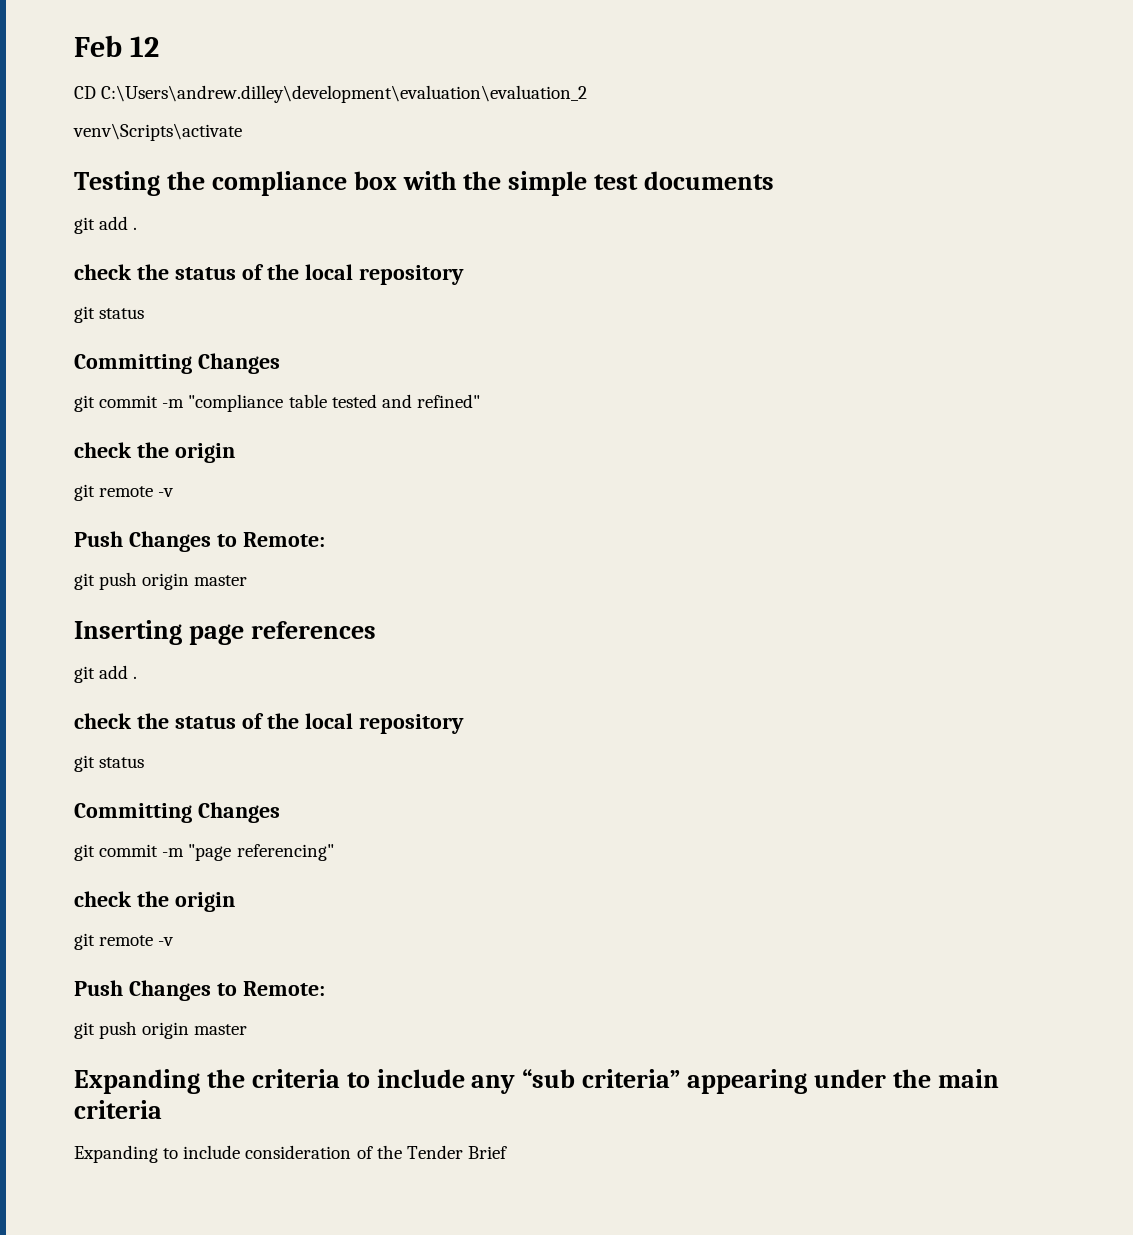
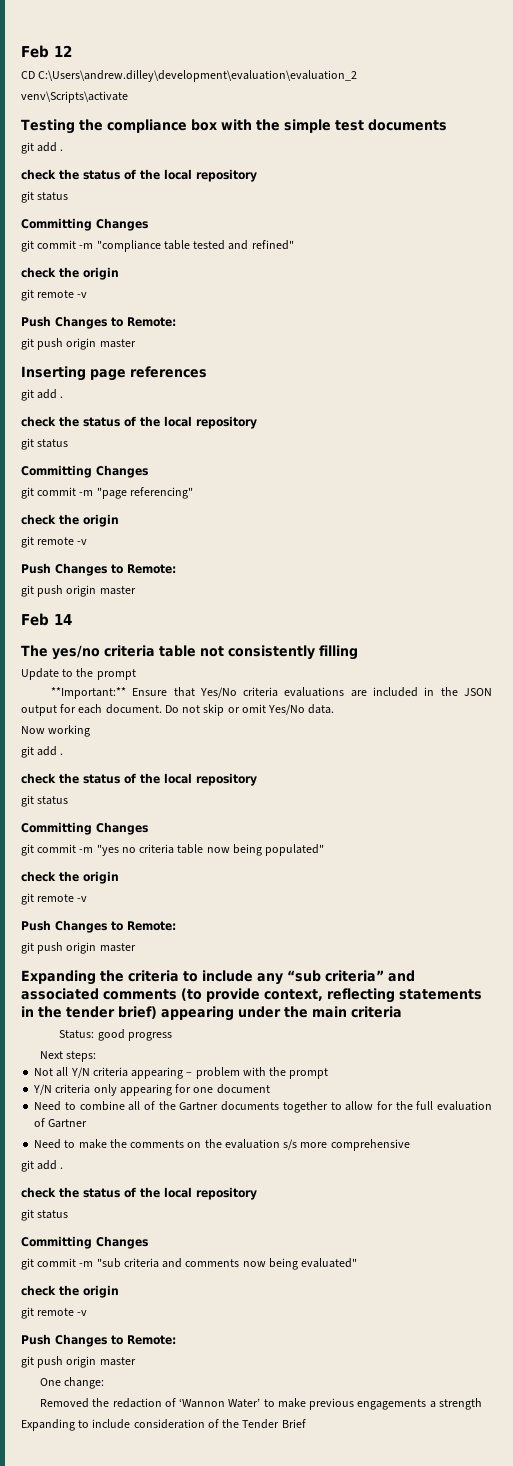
+ Feb 14
+ The yes/no criteria table not consistently filling
+ Update to the prompt
+ **Important:** Ensure that Yes/No criteria evaluations are included in the JSON output for each document. Do not skip or omit Yes/No data.
+ Now working
+ git add .
+ check the status of the local repository
+ git status
+ Committing Changes
+ git commit -m "yes no criteria table now being populated"
+ check the origin
+ git remote -v
+ Push Changes to Remote:
+ git push origin master
- Expanding the criteria to include any “sub criteria” appearing under the main criteria
+ Expanding the criteria to include any “sub criteria” and associated comments (to provide context, reflecting statements in the tender brief) appearing under the main criteria
+ Status: good progress
+ Next steps:
+ Not all Y/N criteria appearing – problem with the prompt
+ Y/N criteria only appearing for one document
+ Need to combine all of the Gartner documents together to allow for the full evaluation of Gartner
+ Need to make the comments on the evaluation s/s more comprehensive
+ git add .
+ check the status of the local repository
+ git status
+ Committing Changes
+ git commit -m "sub criteria and comments now being evaluated"
+ check the origin
+ git remote -v
+ Push Changes to Remote:
+ git push origin master
+ One change:
+ Removed the redaction of ‘Wannon Water’ to make previous engagements a strength

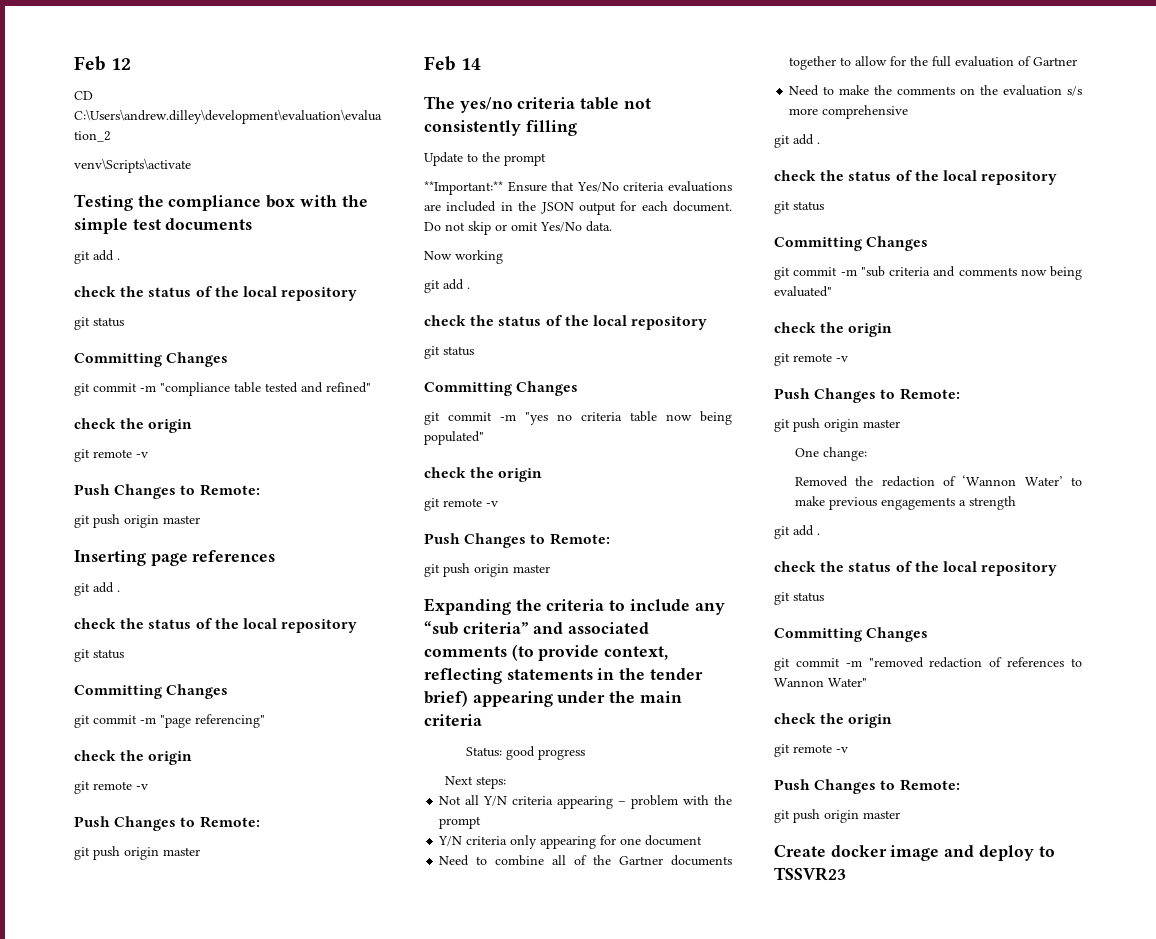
  Removed the redaction of ‘Wannon Water’ to make previous engagements a strength
- Expanding to include consideration of the Tender Brief
+ git add .
+ check the status of the local repository
+ git status
+ Committing Changes
+ git commit -m "removed redaction of references to Wannon Water"
+ check the origin
+ git remote -v
+ Push Changes to Remote:
+ git push origin master
+ Create docker image and deploy to TSSVR23

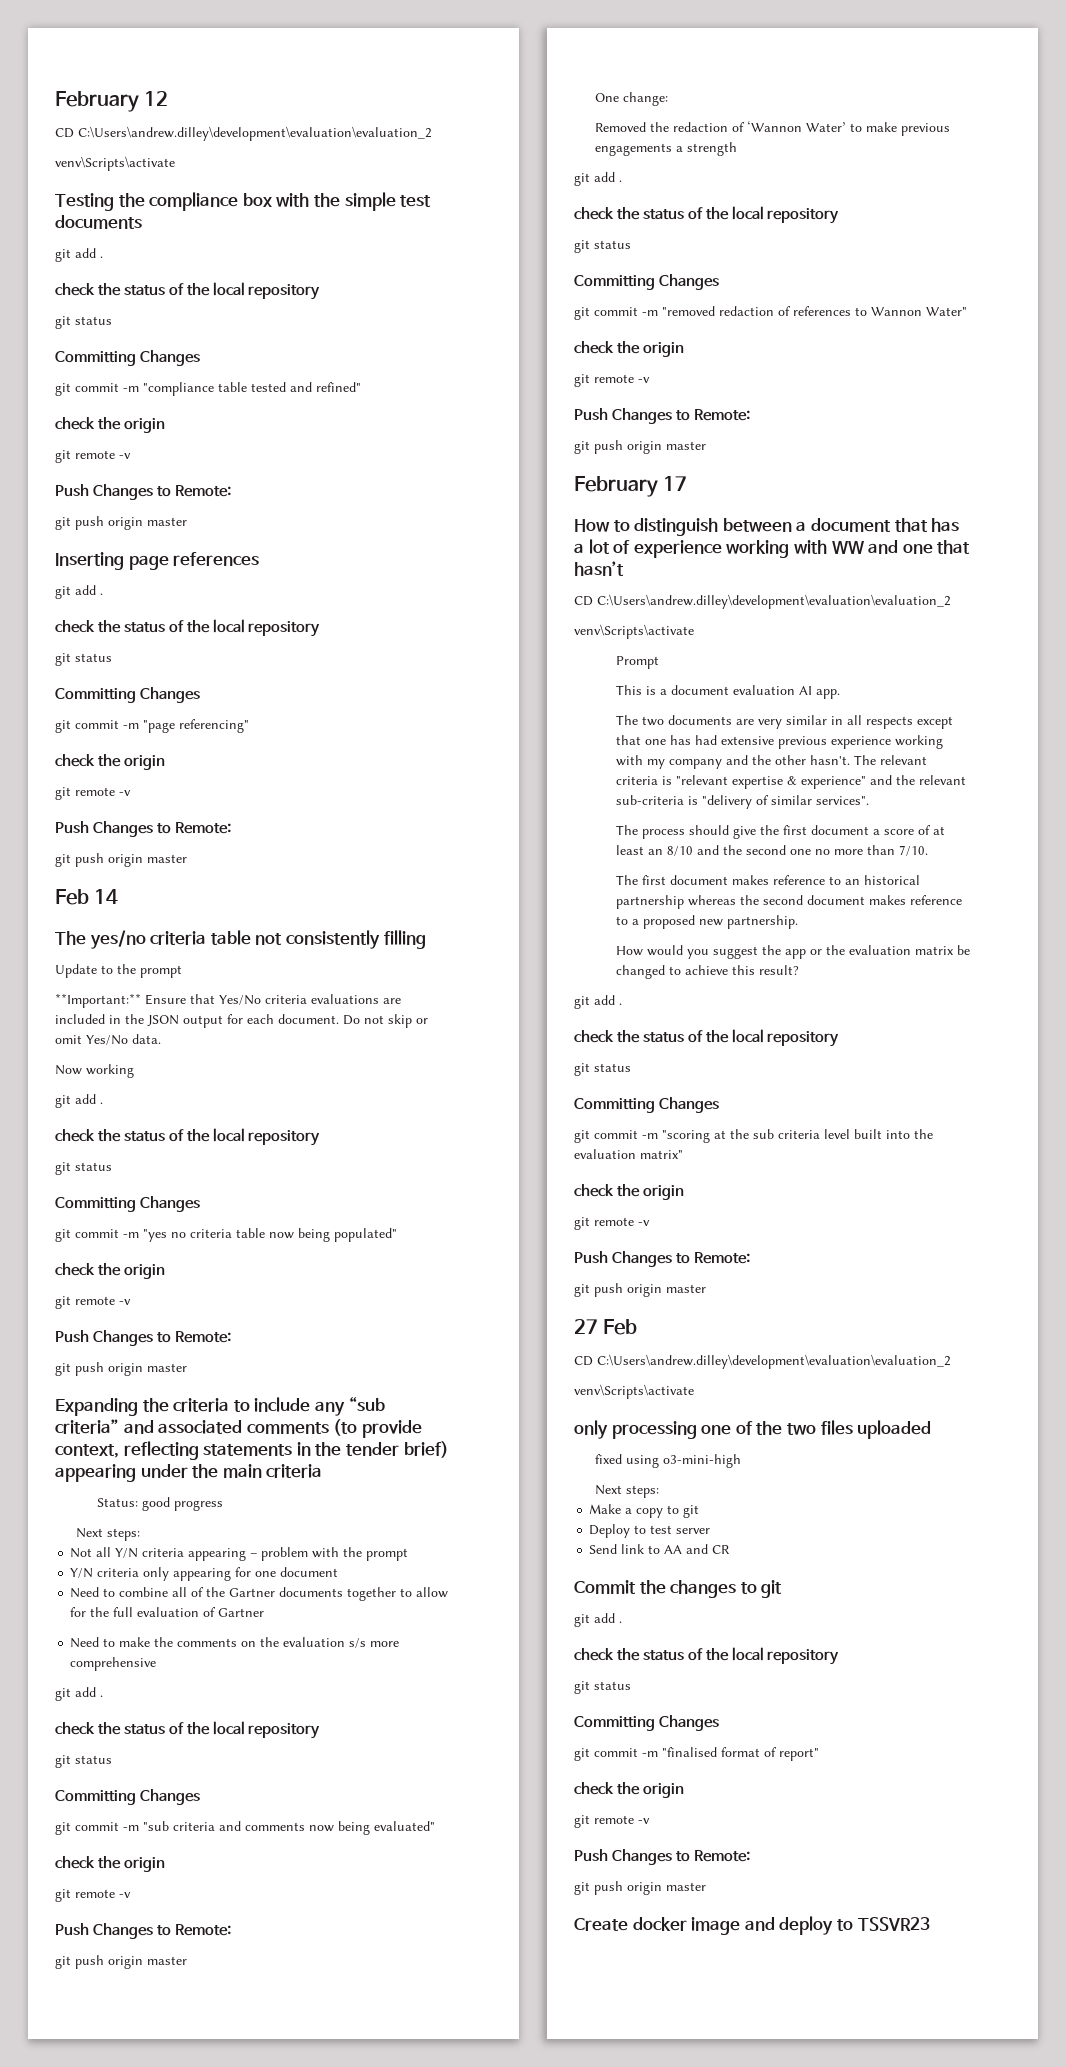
- Feb 12
+ February 12
+ February 17
+ How to distinguish between a document that has a lot of experience working with WW and one that hasn’t
+ CD C:\Users\andrew.dilley\development\evaluation\evaluation_2
+ venv\Scripts\activate
+ Prompt
+ This is a document evaluation AI app.
+ The two documents are very similar in all respects except that one has had extensive previous experience working with my company and the other hasn't. The relevant criteria is "relevant expertise & experience" and the relevant sub-criteria is "delivery of similar services".
+ The process should give the first document a score of at least an 8/10 and the second one no more than 7/10.
+ The first document makes reference to an historical partnership whereas the second document makes reference to a proposed new partnership.
+ How would you suggest the app or the evaluation matrix be changed to achieve this result?
+ git add .
+ check the status of the local repository
+ git status
+ Committing Changes
+ git commit -m "scoring at the sub criteria level built into the evaluation matrix"
+ check the origin
+ git remote -v
+ Push Changes to Remote:
+ git push origin master
+ 27 Feb
+ CD C:\Users\andrew.dilley\development\evaluation\evaluation_2
+ venv\Scripts\activate
+ only processing one of the two files uploaded
+ fixed using o3-mini-high
+ Next steps:
+ Make a copy to git
+ Deploy to test server
+ Send link to AA and CR
+ Commit the changes to git
+ git add .
+ check the status of the local repository
+ git status
+ Committing Changes
+ git commit -m "finalised format of report"
+ check the origin
+ git remote -v
+ Push Changes to Remote:
+ git push origin master

